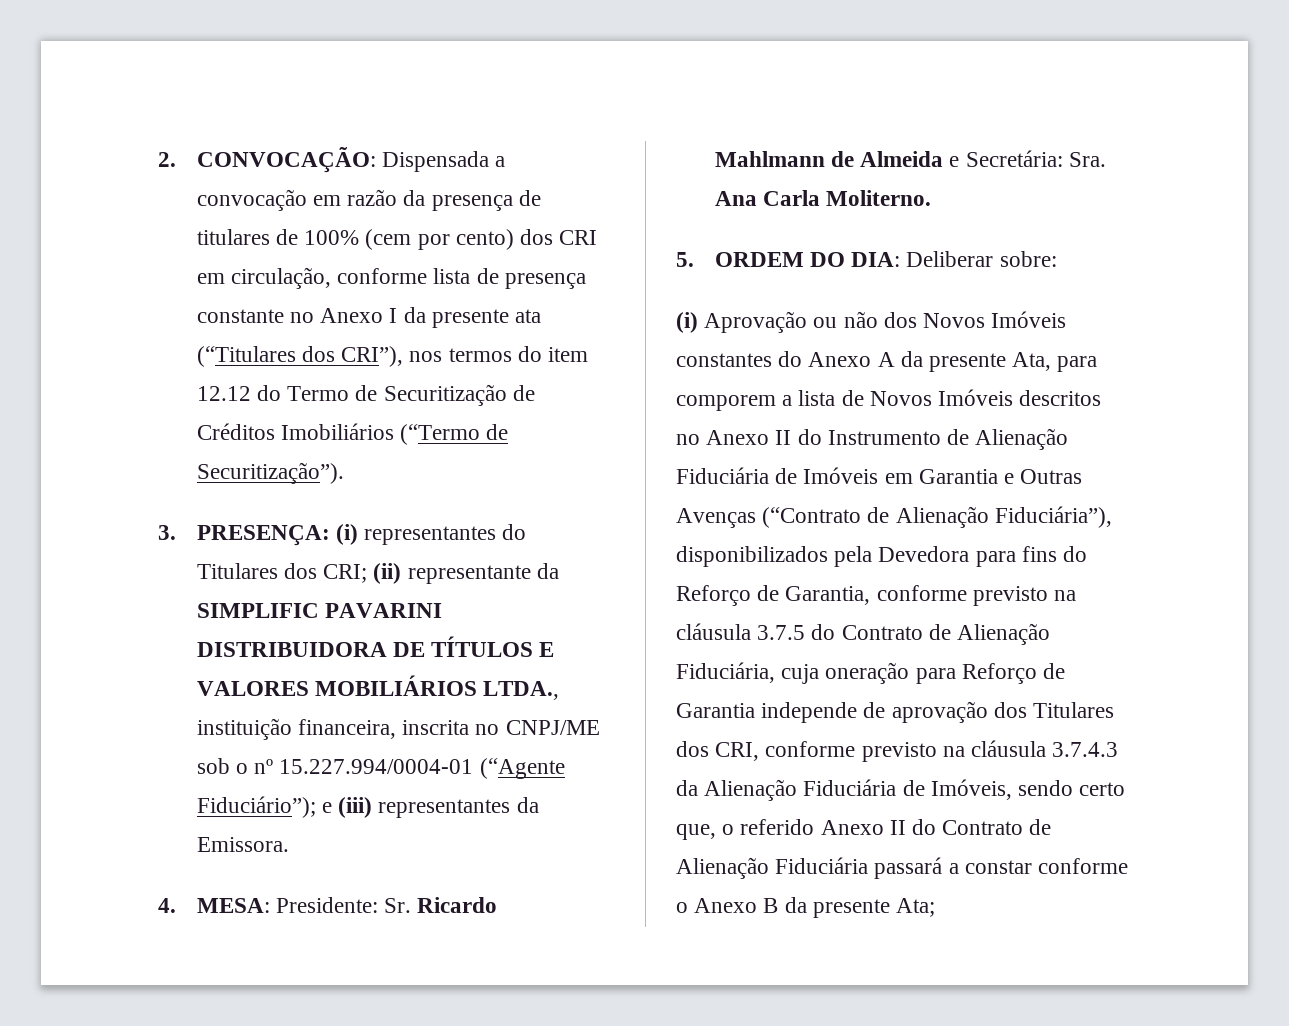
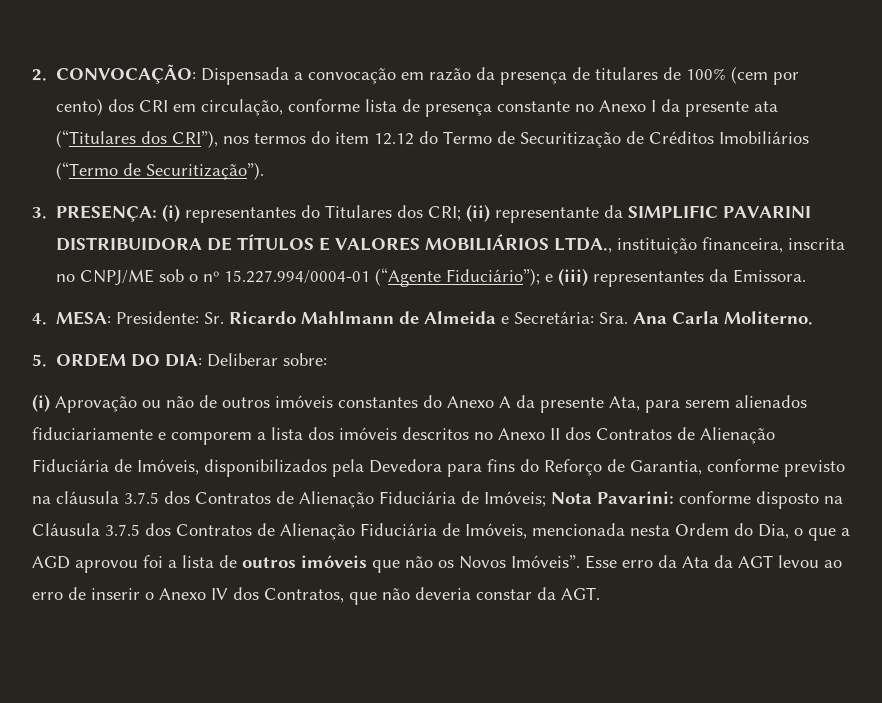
- (i) Aprovação ou não dos Novos Imóveis constantes do Anexo A da presente Ata, para comporem a lista de Novos Imóveis descritos no Anexo II do Instrumento de Alienação Fiduciária de Imóveis em Garantia e Outras Avenças (“Contrato de Alienação Fiduciária”), disponibilizados pela Devedora para fins do Reforço de Garantia, conforme previsto na cláusula 3.7.5 do Contrato de Alienação Fiduciária, cuja oneração para Reforço de Garantia independe de aprovação dos Titulares dos CRI, conforme previsto na cláusula 3.7.4.3 da Alienação Fiduciária de Imóveis, sendo certo que, o referido Anexo II do Contrato de Alienação Fiduciária passará a constar conforme o Anexo B da presente Ata;
+ (i) Aprovação ou não de outros imóveis constantes do Anexo A da presente Ata, para serem alienados fiduciariamente e comporem a lista dos imóveis descritos no Anexo II dos Contratos de Alienação Fiduciária de Imóveis, disponibilizados pela Devedora para fins do Reforço de Garantia, conforme previsto na cláusula 3.7.5 dos Contratos de Alienação Fiduciária de Imóveis; Nota Pavarini: conforme disposto na Cláusula 3.7.5 dos Contratos de Alienação Fiduciária de Imóveis, mencionada nesta Ordem do Dia, o que a AGD aprovou foi a lista de outros imóveis que não os Novos Imóveis”. Esse erro da Ata da AGT levou ao erro de inserir o Anexo IV dos Contratos, que não deveria constar da AGT.

